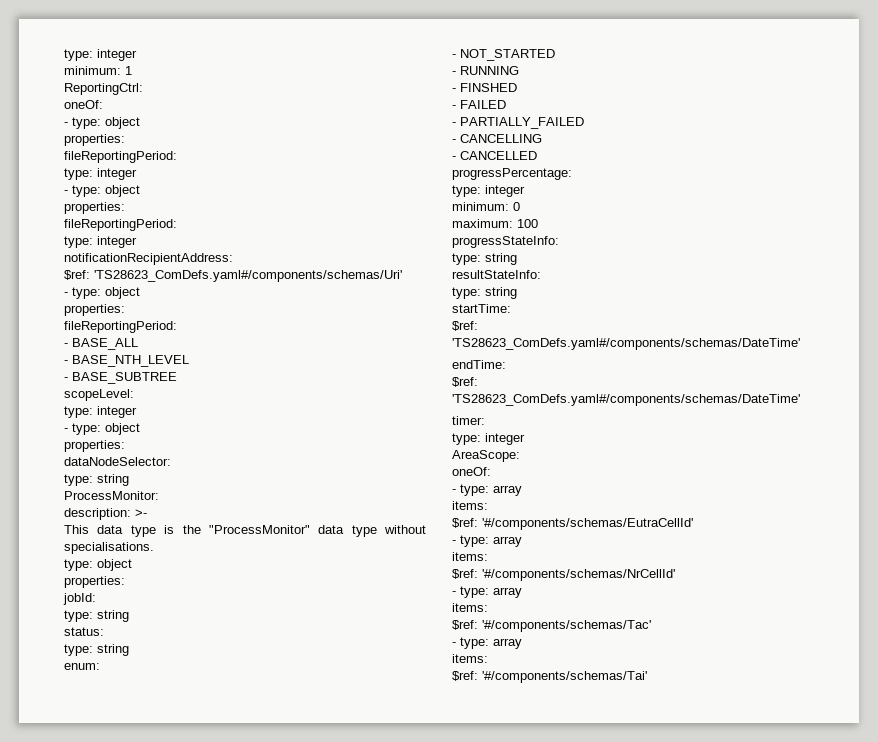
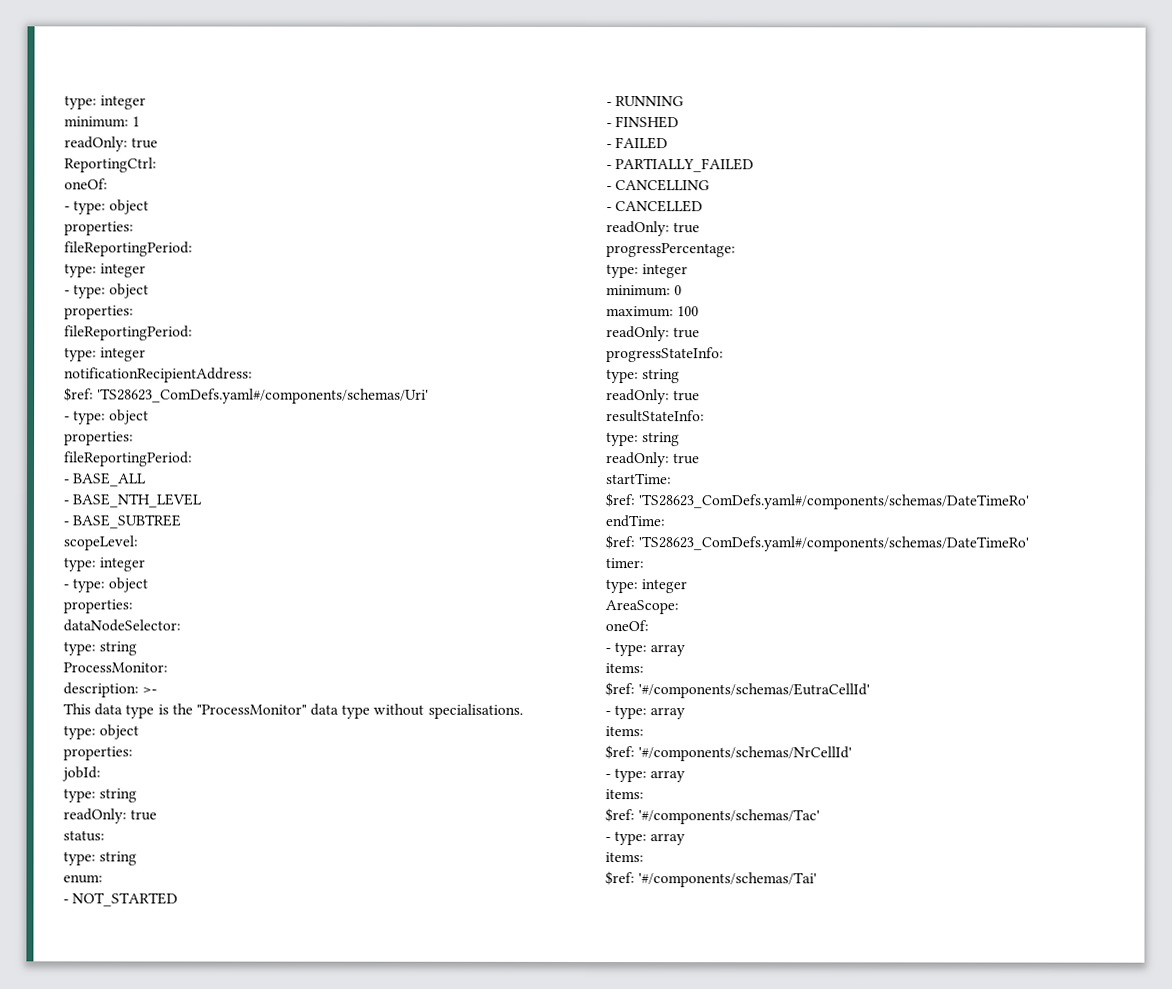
  minimum: 1
+ readOnly: true
  jobId:
  type: string
+ readOnly: true
  - CANCELLED
+ readOnly: true
  maximum: 100
+ readOnly: true
  progressStateInfo:
  type: string
+ readOnly: true
  resultStateInfo:
  type: string
+ readOnly: true
  startTime:
- $ref: 'TS28623_ComDefs.yaml#/components/schemas/DateTime'
+ $ref: 'TS28623_ComDefs.yaml#/components/schemas/DateTimeRo'
  endTime:
- $ref: 'TS28623_ComDefs.yaml#/components/schemas/DateTime'
+ $ref: 'TS28623_ComDefs.yaml#/components/schemas/DateTimeRo'

